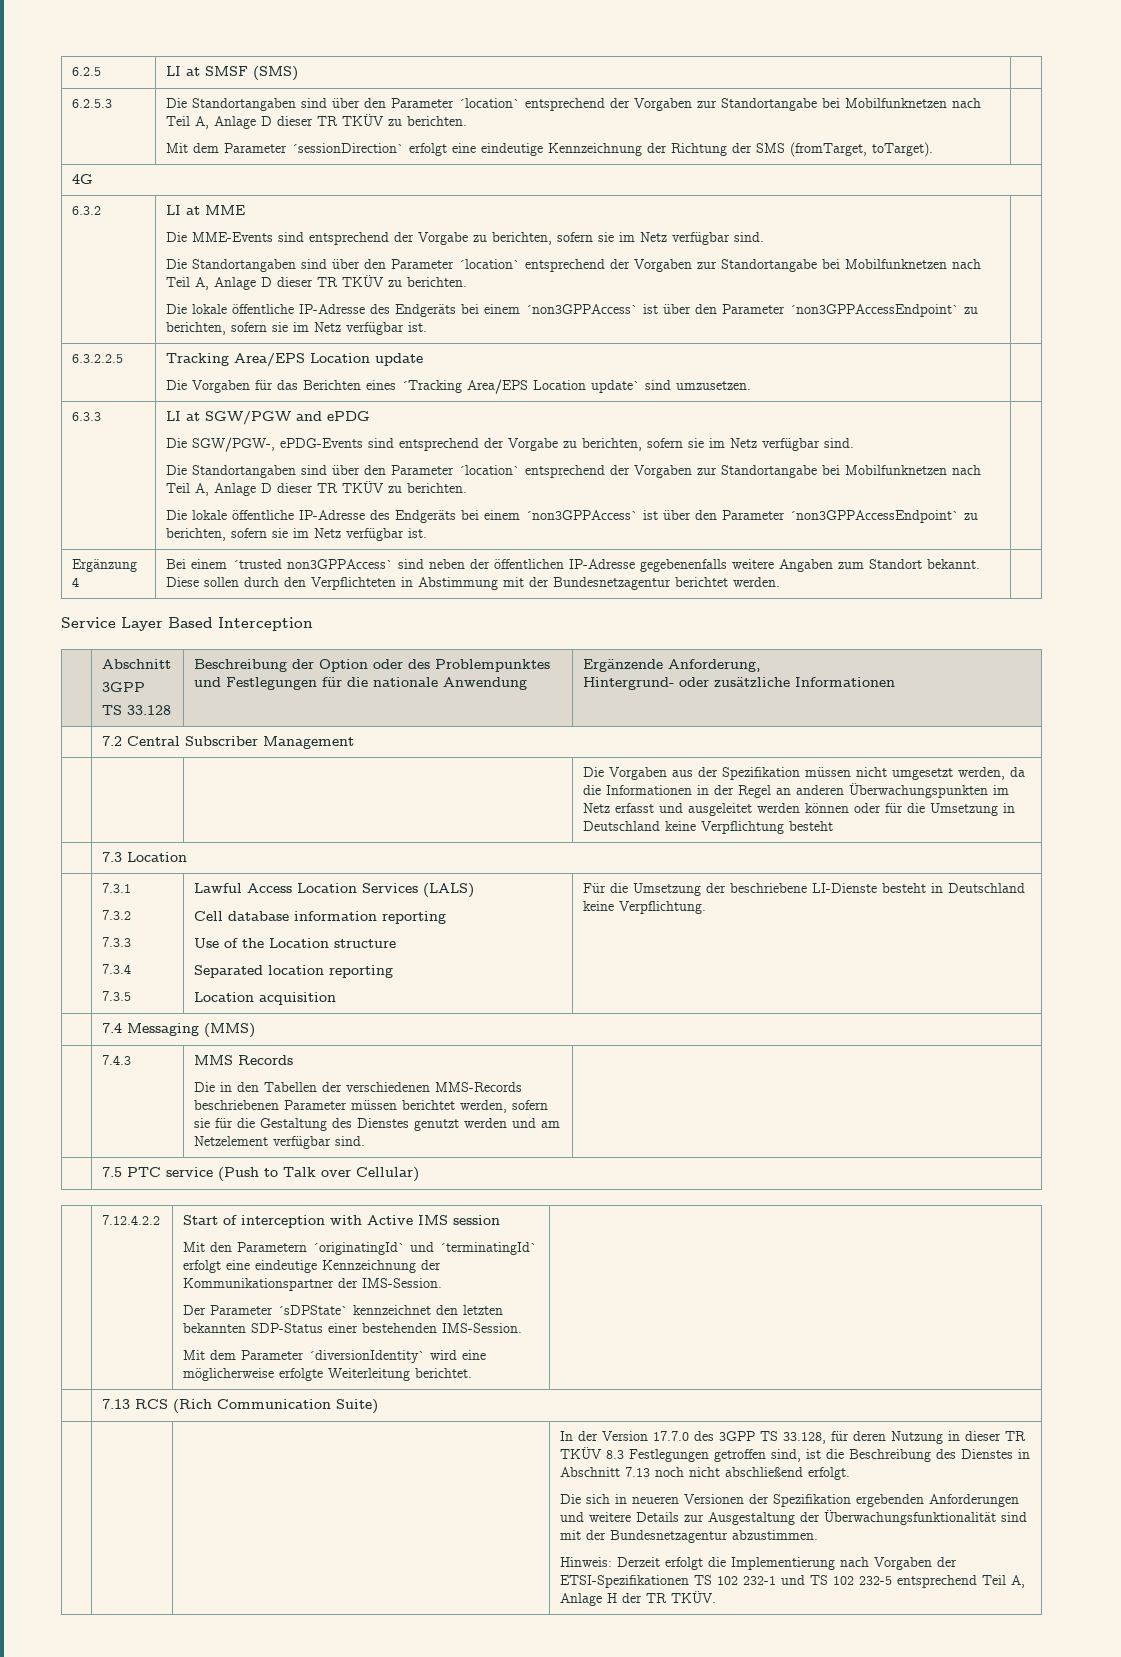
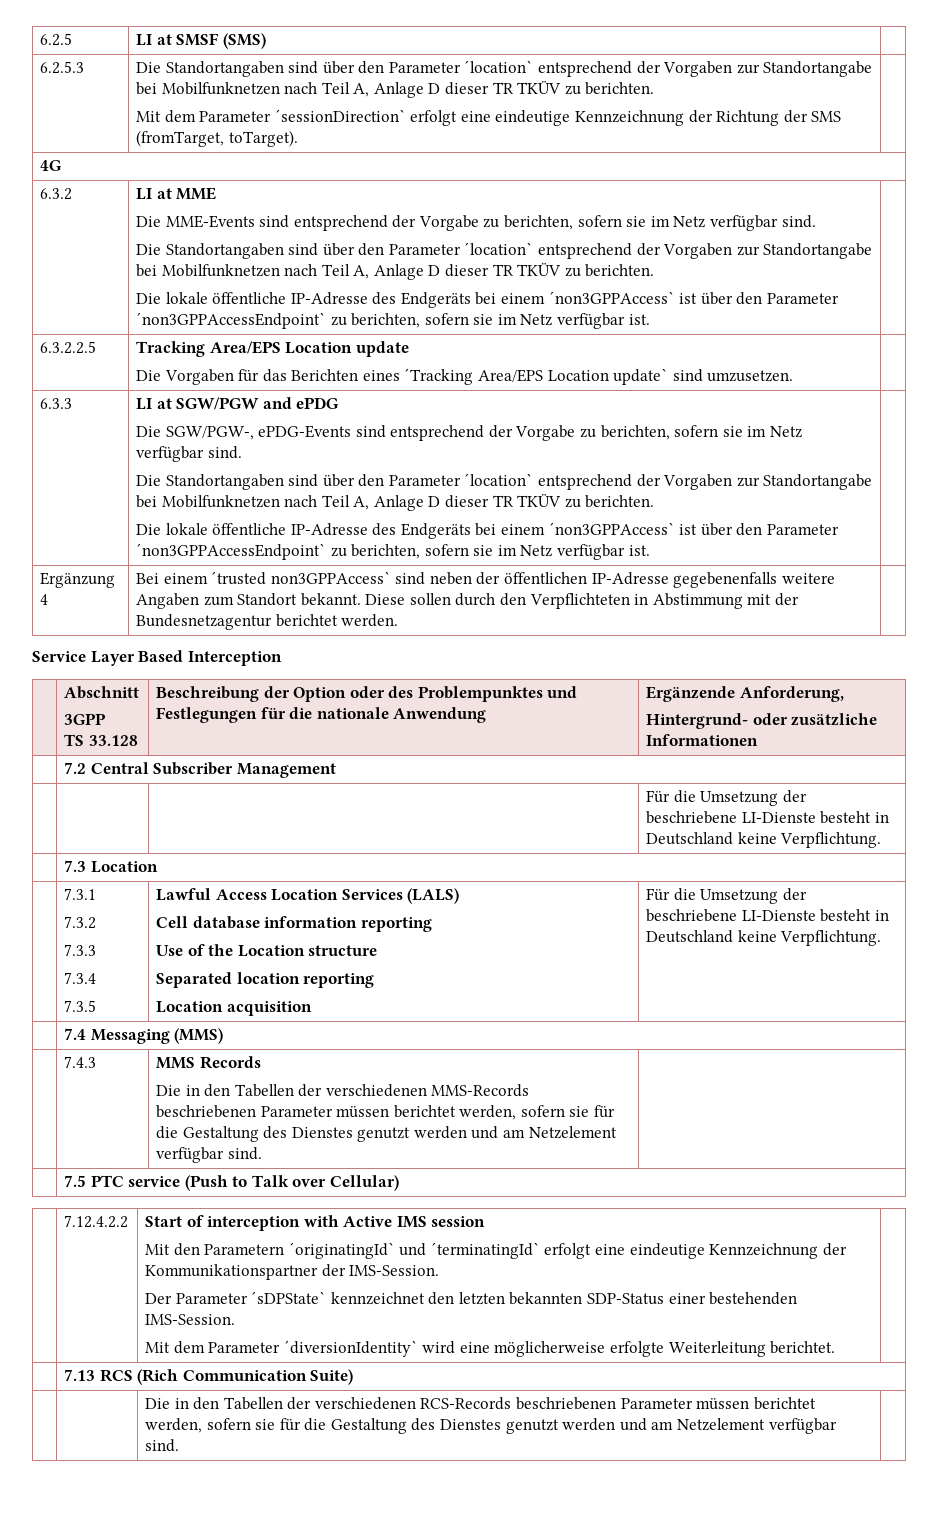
- | | | Die Vorgaben aus der Spezifikation müssen nicht umgesetzt werden, da die Informationen in der Regel an anderen Überwachungspunkten im Netz erfasst und ausgeleitet werden können oder für die Umsetzung in Deutschland keine Verpflichtung besteht
+ | | | Für die Umsetzung der beschriebene LI-Dienste besteht in Deutschland keine Verpflichtung.
- In der Version 17.7.0 des 3GPP TS 33.128, für deren Nutzung in dieser TR TKÜV 8.3 Festlegungen getroffen sind, ist die Beschreibung des Dienstes in Abschnitt 7.13 noch nicht abschließend erfolgt.
- Die sich in neueren Versionen der Spezifikation ergebenden Anforderungen und weitere Details zur Ausgestaltung der Überwachungsfunktionalität sind mit der Bundesnetzagentur abzustimmen.
- Hinweis: Derzeit erfolgt die Implementierung nach Vorgaben der ETSI-Spezifikationen TS 102 232-1 und TS 102 232-5 entsprechend Teil A, Anlage H der TR TKÜV.
+ Die in den Tabellen der verschiedenen RCS-Records beschriebenen Parameter müssen berichtet werden, sofern sie für die Gestaltung des Dienstes genutzt werden und am Netzelement verfügbar sind.

